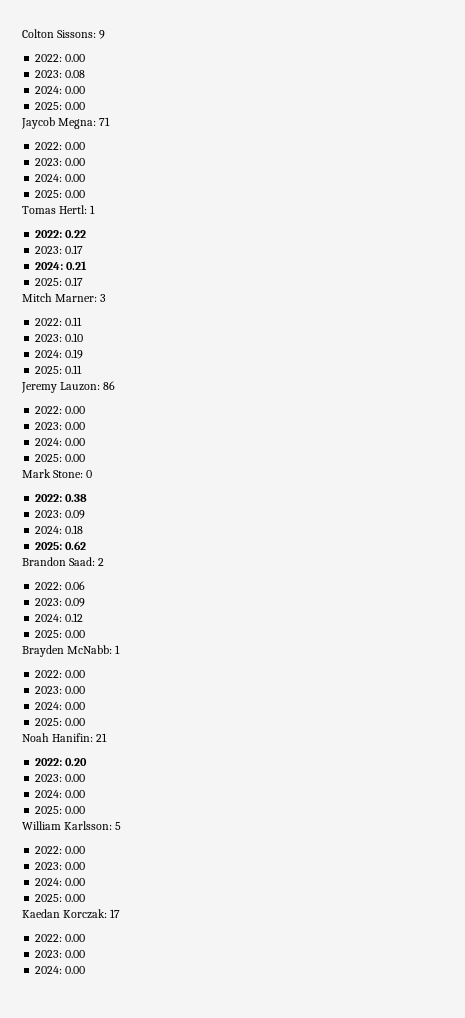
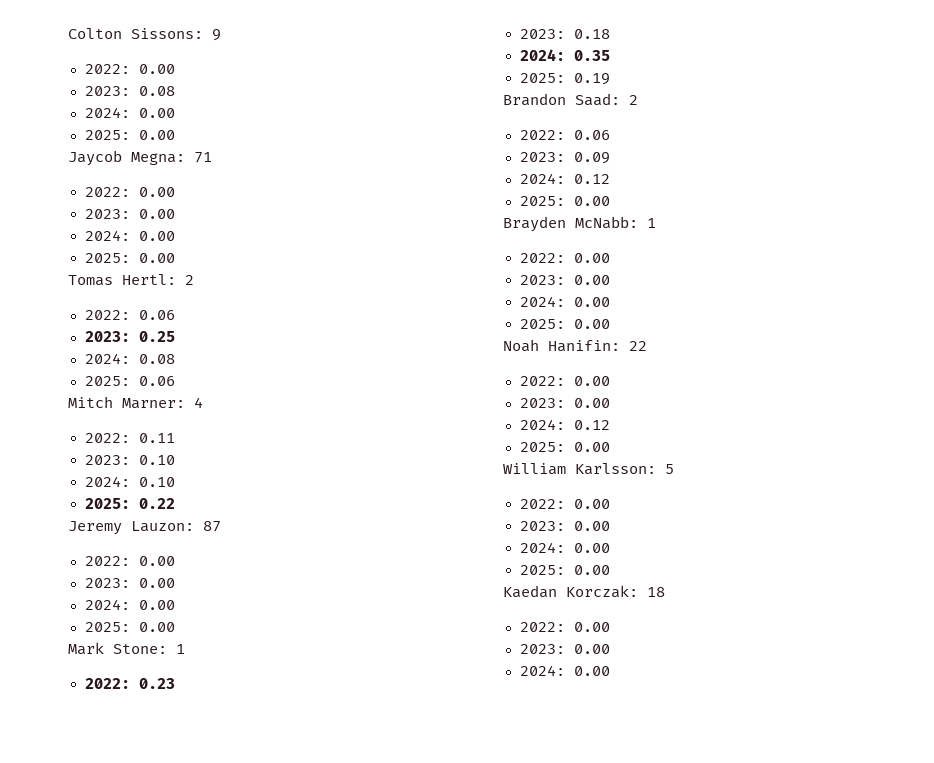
- Tomas Hertl: 1
- 2022: 0.22
- 2023: 0.17
- 2024: 0.21
- 2025: 0.17
+ Tomas Hertl: 2
+ 2022: 0.06
+ 2023: 0.25
+ 2024: 0.08
+ 2025: 0.06
- Mitch Marner: 3
+ Mitch Marner: 4
- 2024: 0.19
- 2025: 0.11
+ 2024: 0.10
+ 2025: 0.22
- Jeremy Lauzon: 86
+ Jeremy Lauzon: 87
- Mark Stone: 0
- 2022: 0.38
- 2023: 0.09
- 2024: 0.18
- 2025: 0.62
+ Mark Stone: 1
+ 2022: 0.23
+ 2023: 0.18
+ 2024: 0.35
+ 2025: 0.19
- Noah Hanifin: 21
- 2022: 0.20
+ Noah Hanifin: 22
+ 2022: 0.00
  2023: 0.00
- 2024: 0.00
+ 2024: 0.12
- Kaedan Korczak: 17
+ Kaedan Korczak: 18

